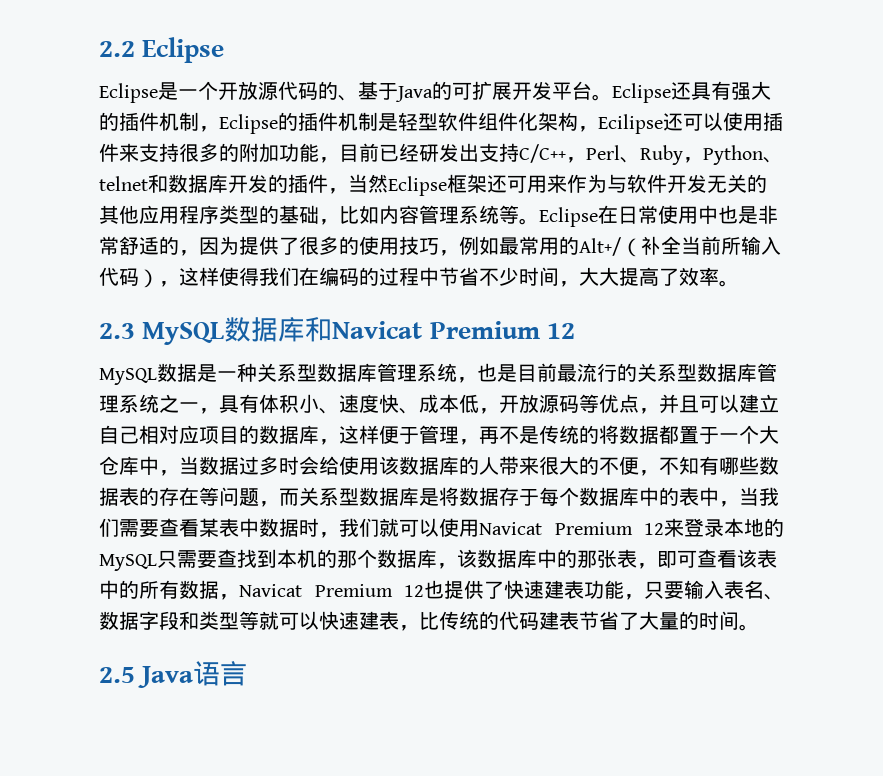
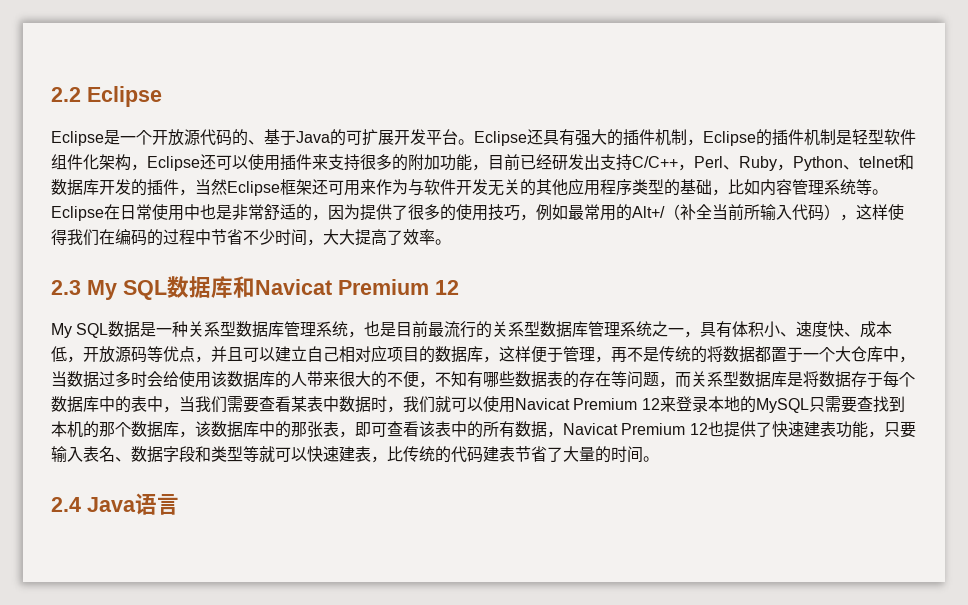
- Eclipse还具有强大的插件机制，Eclipse的插件机制是轻型软件组件化架构，Ecilipse还可以使用插件来支持很多的附加功能，目前已经研发出支持C/C++，Perl、Ruby，Python、telnet和数据库开发的插件，当然Eclipse框架还可用来作为与软件开发无关的其他应用程序类型的基础，比如内容管理系统等。
+ Eclipse还具有强大的插件机制，Eclipse的插件机制是轻型软件组件化架构，Eclipse还可以使用插件来支持很多的附加功能，目前已经研发出支持C/C++，Perl、Ruby，Python、telnet和数据库开发的插件，当然Eclipse框架还可用来作为与软件开发无关的其他应用程序类型的基础，比如内容管理系统等。
- 2.3 MySQL数据库和Navicat Premium 12
+ 2.3 My SQL数据库和Navicat Premium 12
- MySQL数据是一种关系型数据库管理系统，也是目前最流行的关系型数据库管理系统之一，具有体积小、速度快、成本低，开放源码等优点，并且可以建立自己相对应项目的数据库，这样便于管理，再不是传统的将数据都置于一个大仓库中，当数据过多时会给使用该数据库的人带来很大的不便，不知有哪些数据表的存在等问题，而关系型数据库是将数据存于每个数据库中的表中，当我们需要查看某表中数据时，我们就可以使用Navicat Premium 12来登录本地的MySQL只需要查找到本机的那个数据库，该数据库中的那张表，即可查看该表中的所有数据，Navicat Premium 12也提供了快速建表功能，只要输入表名、数据字段和类型等就可以快速建表，比传统的代码建表节省了大量的时间。
+ My SQL数据是一种关系型数据库管理系统，也是目前最流行的关系型数据库管理系统之一，具有体积小、速度快、成本低，开放源码等优点，并且可以建立自己相对应项目的数据库，这样便于管理，再不是传统的将数据都置于一个大仓库中，当数据过多时会给使用该数据库的人带来很大的不便，不知有哪些数据表的存在等问题，而关系型数据库是将数据存于每个数据库中的表中，当我们需要查看某表中数据时，我们就可以使用Navicat Premium 12来登录本地的MySQL只需要查找到本机的那个数据库，该数据库中的那张表，即可查看该表中的所有数据，Navicat Premium 12也提供了快速建表功能，只要输入表名、数据字段和类型等就可以快速建表，比传统的代码建表节省了大量的时间。
- 2.5 Java语言
+ 2.4 Java语言

